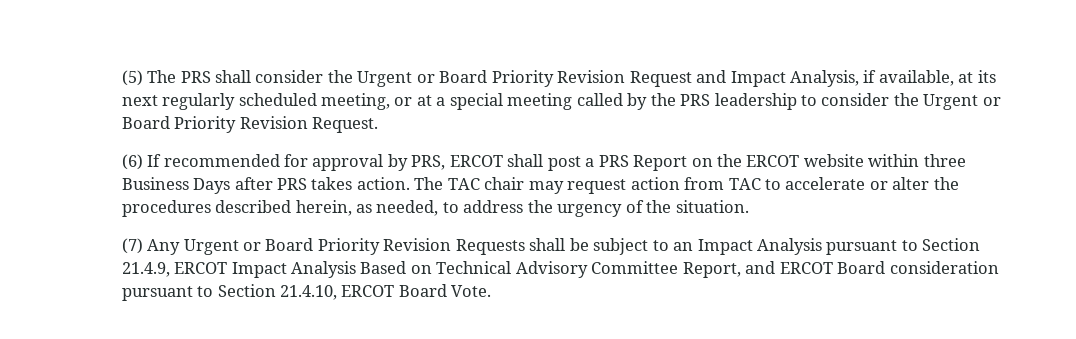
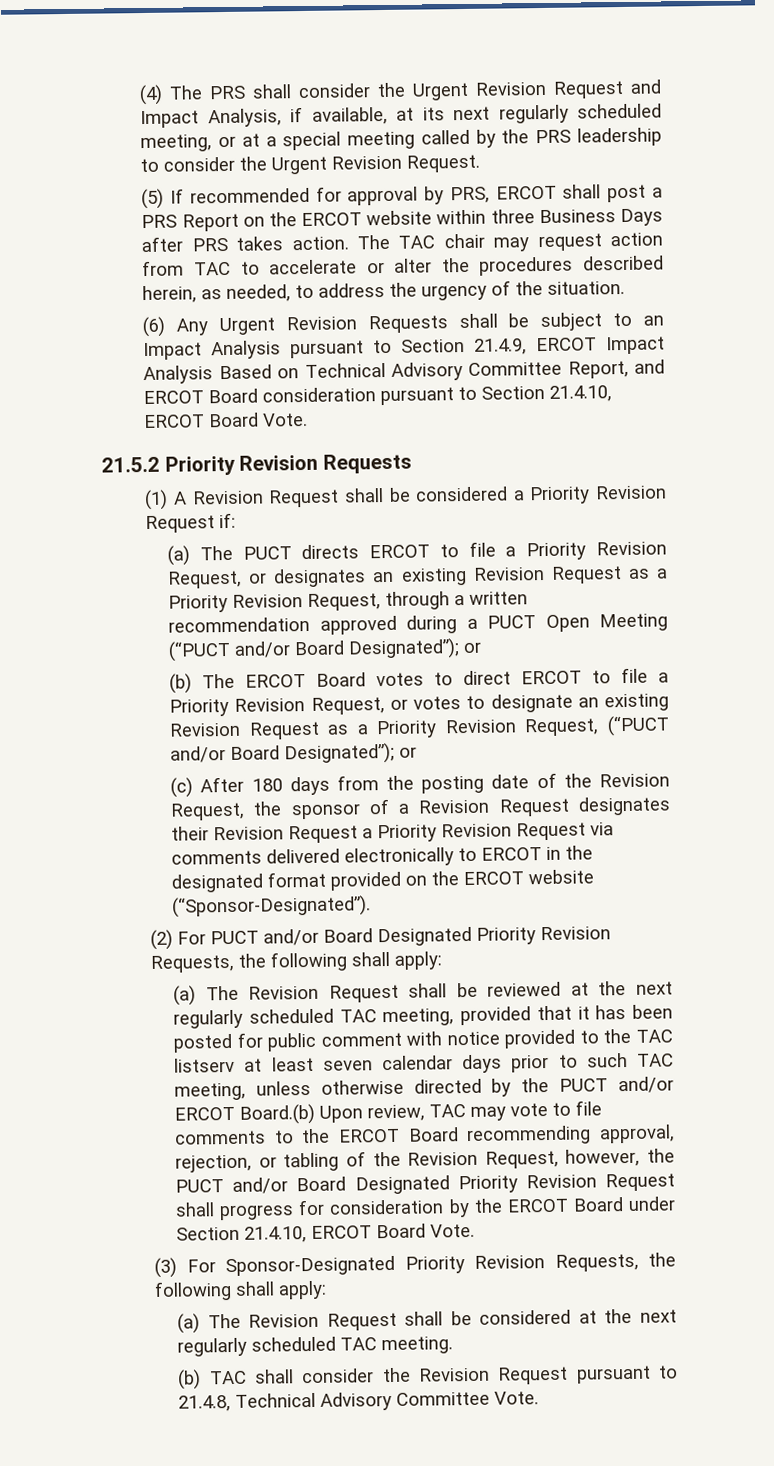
- (5) The PRS shall consider the Urgent or Board Priority Revision Request and Impact Analysis, if available, at its next regularly scheduled meeting, or at a special meeting called by the PRS leadership to consider the Urgent or Board Priority Revision Request.
+ (4) The PRS shall consider the Urgent Revision Request and Impact Analysis, if available, at its next regularly scheduled meeting, or at a special meeting called by the PRS leadership to consider the Urgent Revision Request.
- (6) If recommended for approval by PRS, ERCOT shall post a PRS Report on the ERCOT website within three Business Days after PRS takes action.
+ (5) If recommended for approval by PRS, ERCOT shall post a PRS Report on the ERCOT website within three Business Days after PRS takes action.
- (7) Any Urgent or Board Priority Revision Requests shall be subject to an Impact Analysis pursuant to Section 21.4.9, ERCOT Impact Analysis Based on Technical Advisory Committee Report, and ERCOT Board consideration pursuant to Section 21.4.10, ERCOT Board Vote.
+ (6) Any Urgent Revision Requests shall be subject to an Impact Analysis pursuant to Section 21.4.9, ERCOT Impact Analysis Based on Technical Advisory Committee Report, and ERCOT Board consideration pursuant to Section 21.4.10, ERCOT Board Vote.
+ 21.5.2 Priority Revision Requests
+ (1) A Revision Request shall be considered a Priority Revision Request if:
+ (a) The PUCT directs ERCOT to file a Priority Revision Request, or designates an existing Revision Request as a Priority Revision Request, through a written recommendation approved during a PUCT Open Meeting (“PUCT and/or Board Designated”); or
+ (b) The ERCOT Board votes to direct ERCOT to file a Priority Revision Request, or votes to designate an existing Revision Request as a Priority Revision Request, (“PUCT and/or Board Designated”); or
+ (c) After 180 days from the posting date of the Revision Request, the sponsor of a Revision Request designates their Revision Request a Priority Revision Request via comments delivered electronically to ERCOT in the designated format provided on the ERCOT website (“Sponsor-Designated”).
+ (2) For PUCT and/or Board Designated Priority Revision Requests, the following shall apply:
+ (a) The Revision Request shall be reviewed at the next regularly scheduled TAC meeting, provided that it has been posted for public comment with notice provided to the TAC listserv at least seven calendar days prior to such TAC meeting, unless otherwise directed by the PUCT and/or ERCOT Board.(b) Upon review, TAC may vote to file comments to the ERCOT Board recommending approval, rejection, or tabling of the Revision Request, however, the PUCT and/or Board Designated Priority Revision Request shall progress for consideration by the ERCOT Board under Section 21.4.10, ERCOT Board Vote.
+ (3) For Sponsor-Designated Priority Revision Requests, the following shall apply:
+ (a) The Revision Request shall be considered at the next regularly scheduled TAC meeting.
+ (b) TAC shall consider the Revision Request pursuant to 21.4.8, Technical Advisory Committee Vote.

